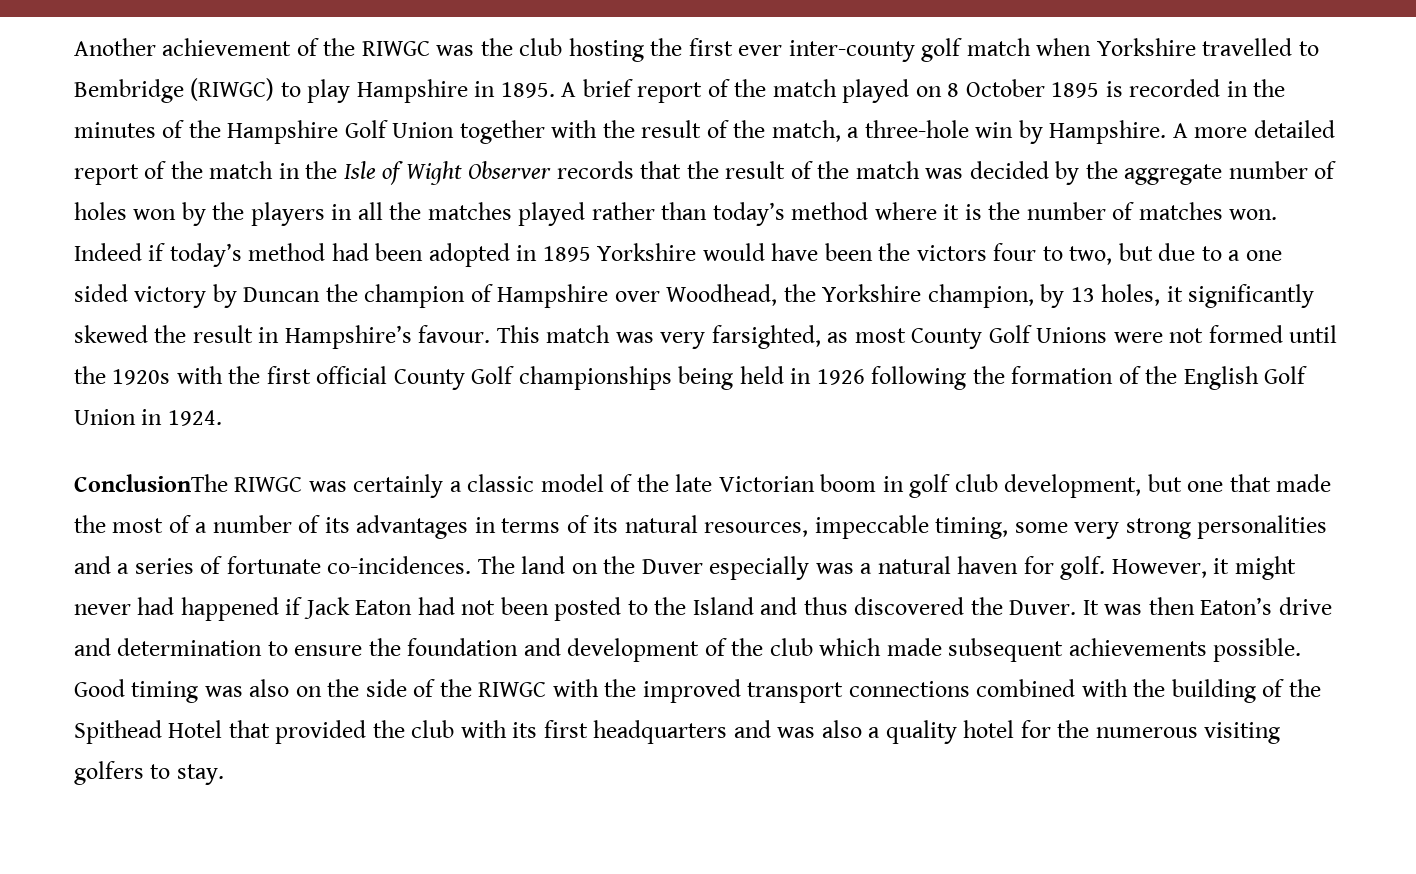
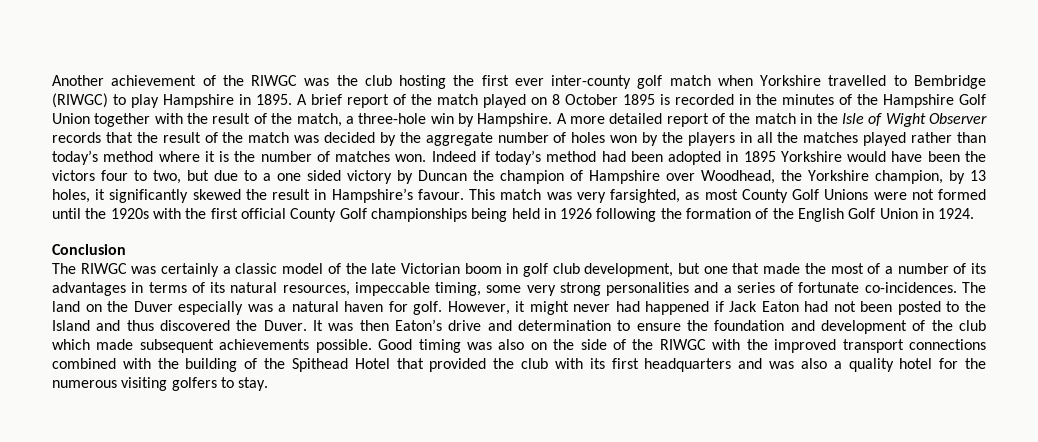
- ConclusionThe RIWGC was certainly a classic model of the late Victorian boom in golf club development, but one that made the most of a number of its advantages in terms of its natural resources, impeccable timing, some very strong personalities and a series of fortunate co-incidences.
+ Conclusion
+ The RIWGC was certainly a classic model of the late Victorian boom in golf club development, but one that made the most of a number of its advantages in terms of its natural resources, impeccable timing, some very strong personalities and a series of fortunate co-incidences.

